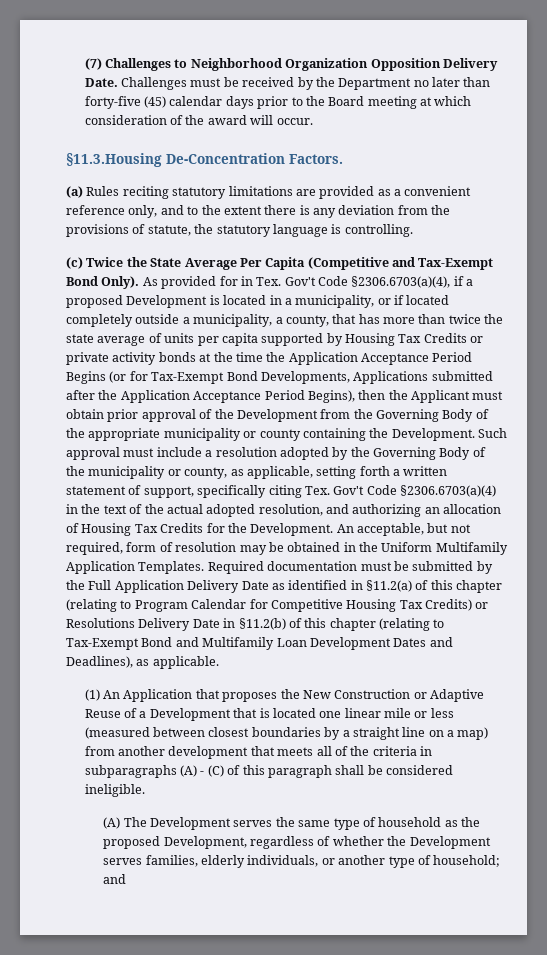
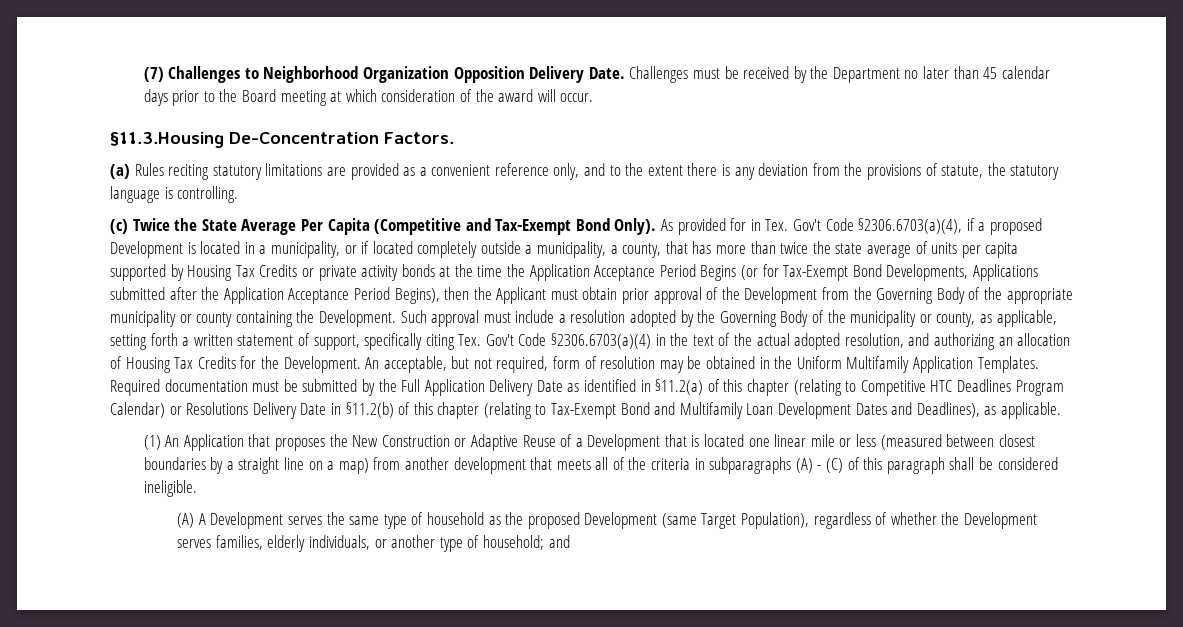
- Challenges must be received by the Department no later than forty-five (45) calendar days prior to the Board meeting at which consideration of the award will occur.
+ Challenges must be received by the Department no later than 45 calendar days prior to the Board meeting at which consideration of the award will occur.
- Required documentation must be submitted by the Full Application Delivery Date as identified in §11.2(a) of this chapter (relating to Program Calendar for Competitive Housing Tax Credits) or Resolutions Delivery Date in §11.2(b) of this chapter (relating to Tax-Exempt Bond and Multifamily Loan Development Dates and Deadlines), as applicable.
+ Required documentation must be submitted by the Full Application Delivery Date as identified in §11.2(a) of this chapter (relating to Competitive HTC Deadlines Program Calendar) or Resolutions Delivery Date in §11.2(b) of this chapter (relating to Tax-Exempt Bond and Multifamily Loan Development Dates and Deadlines), as applicable.
- (A) The Development serves the same type of household as the proposed Development, regardless of whether the Development serves families, elderly individuals, or another type of household; and
+ (A) A Development serves the same type of household as the proposed Development (same Target Population), regardless of whether the Development serves families, elderly individuals, or another type of household; and

